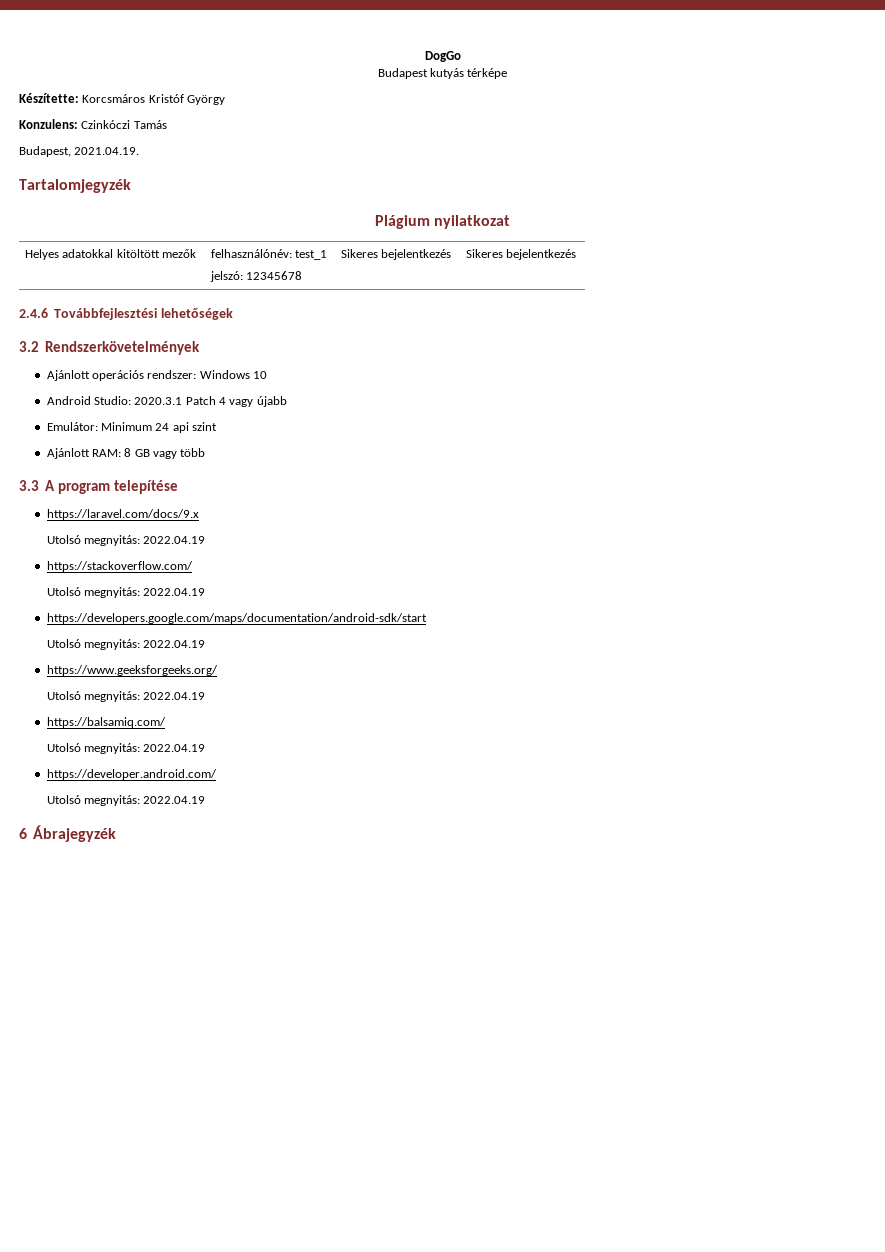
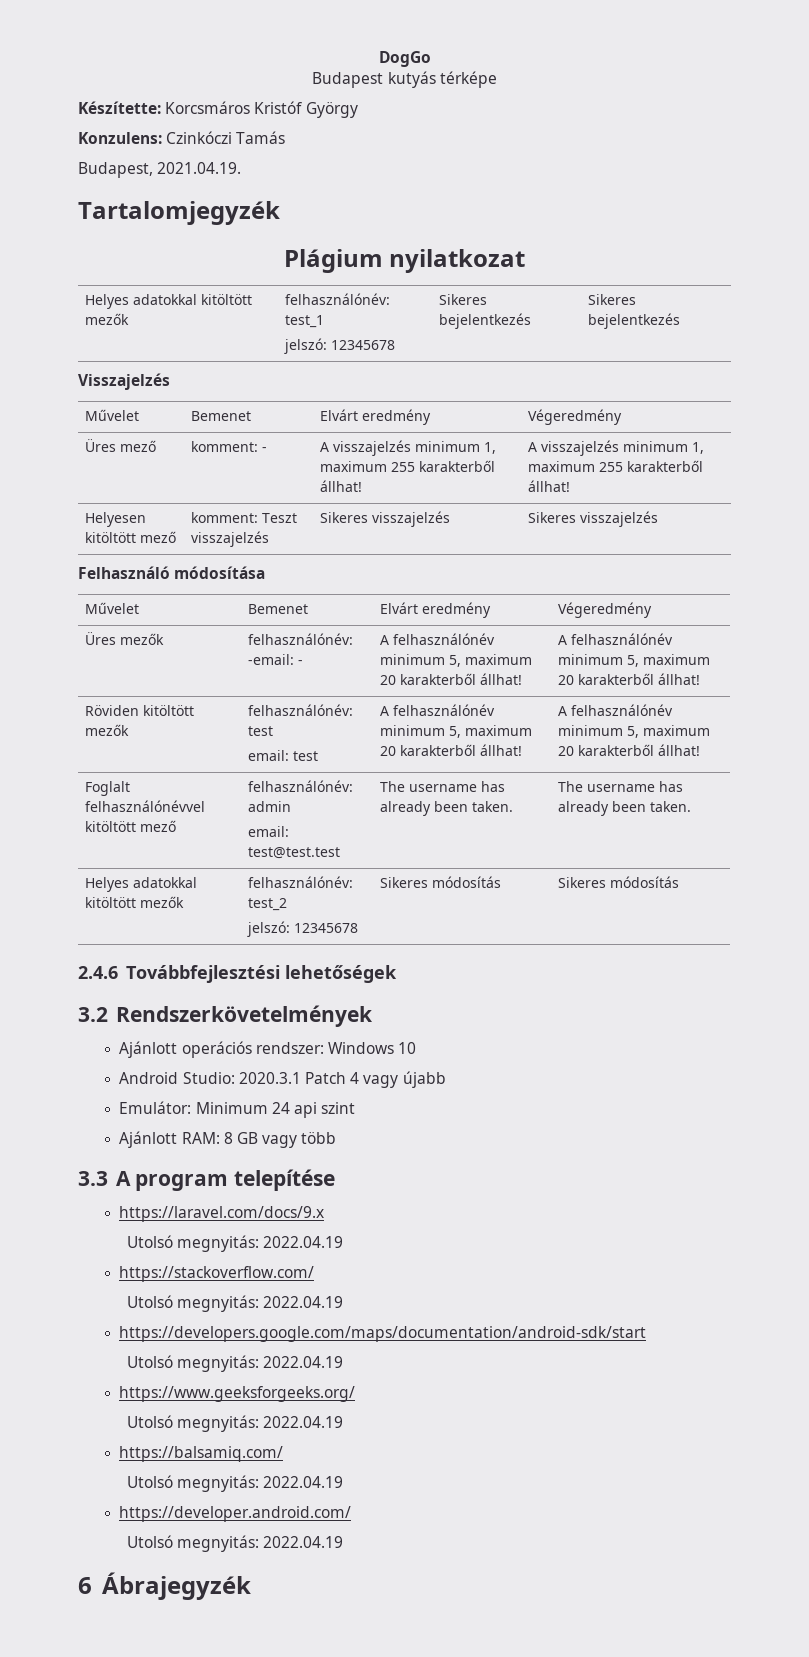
+ Visszajelzés
+ Művelet | Bemenet | Elvárt eredmény | Végeredmény
+ Üres mező | komment: - | A visszajelzés minimum 1, maximum 255 karakterből állhat! | A visszajelzés minimum 1, maximum 255 karakterből állhat!
+ Helyesen kitöltött mező | komment: Teszt visszajelzés | Sikeres visszajelzés | Sikeres visszajelzés
+ Felhasználó módosítása
+ Művelet | Bemenet | Elvárt eredmény | Végeredmény
+ Üres mezők | felhasználónév: -email: - | A felhasználónév minimum 5, maximum 20 karakterből állhat! | A felhasználónév minimum 5, maximum 20 karakterből állhat!
+ Röviden kitöltött mezők | felhasználónév: test
+ email: test | A felhasználónév minimum 5, maximum 20 karakterből állhat! | A felhasználónév minimum 5, maximum 20 karakterből állhat!
+ Foglalt felhasználónévvel kitöltött mező | felhasználónév: admin
+ email: test@test.test | The username has already been taken. | The username has already been taken.
+ Helyes adatokkal kitöltött mezők | felhasználónév: test_2
+ jelszó: 12345678 | Sikeres módosítás | Sikeres módosítás

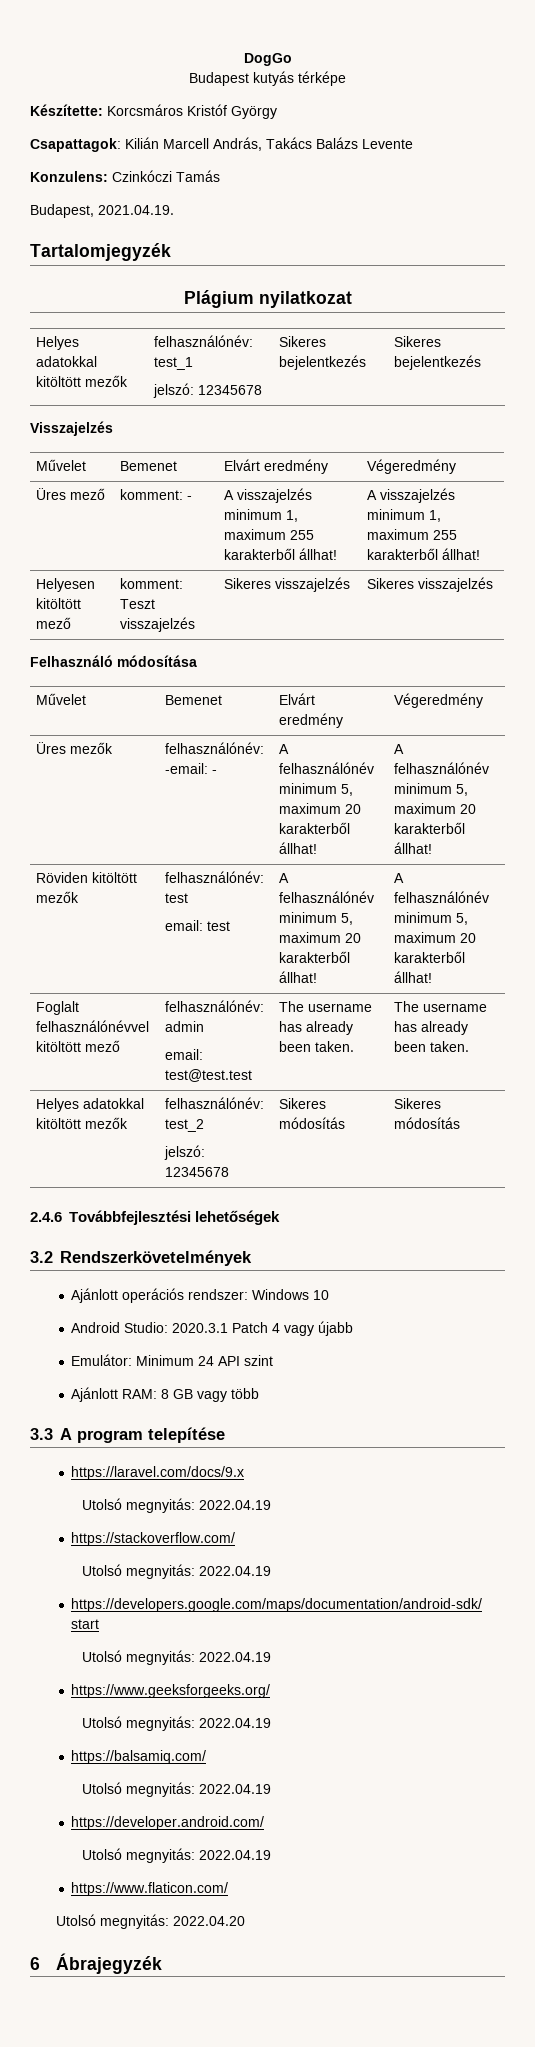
+ Csapattagok: Kilián Marcell András, Takács Balázs Levente
- Emulátor: Minimum 24 api szint
+ Emulátor: Minimum 24 API szint
+ https://www.flaticon.com/
+ Utolsó megnyitás: 2022.04.20

